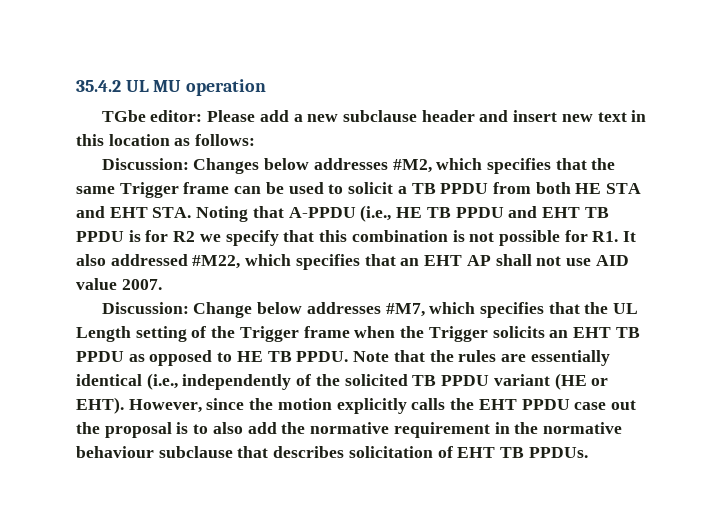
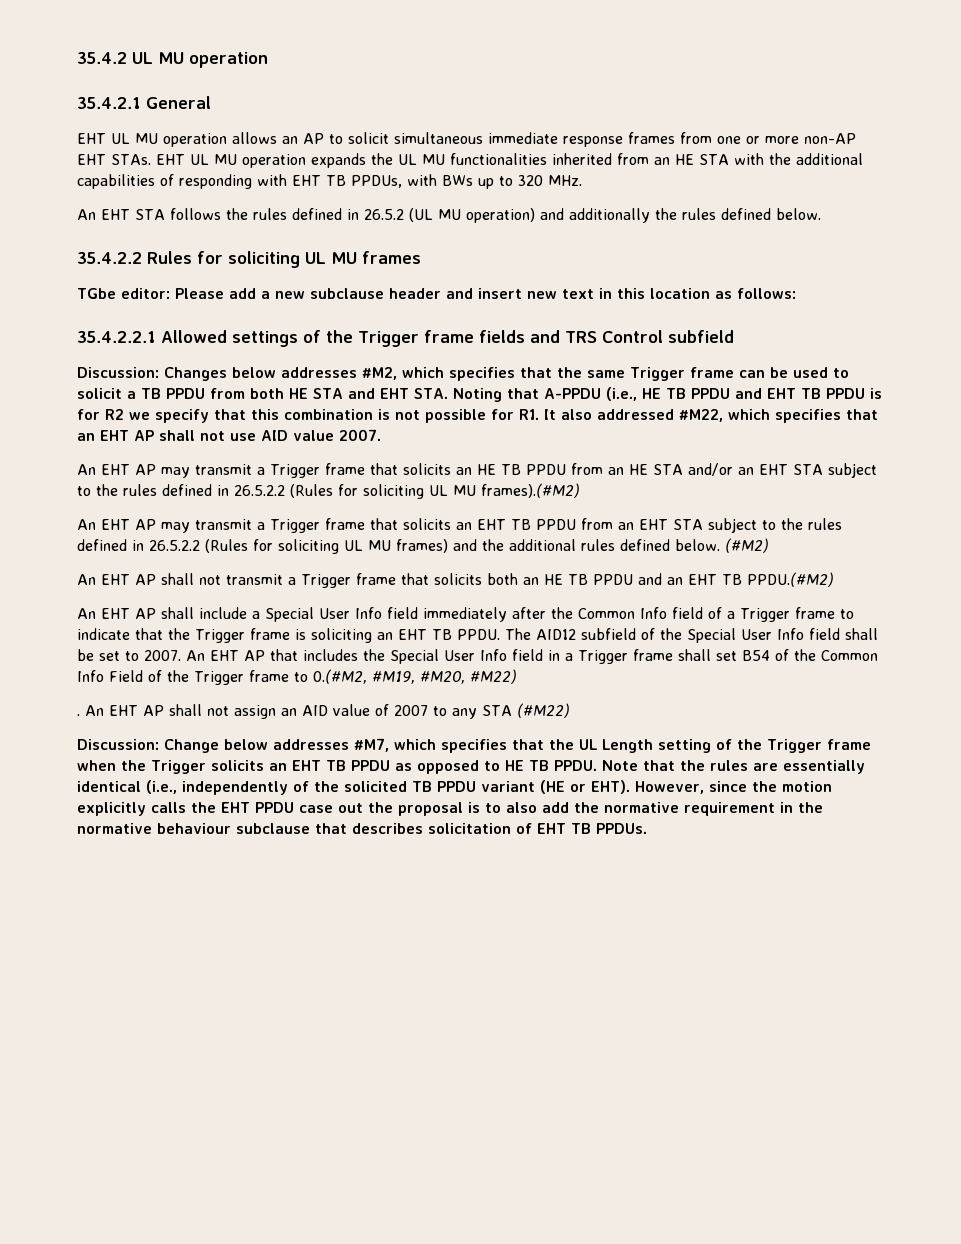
+ 35.4.2.1 General
+ EHT UL MU operation allows an AP to solicit simultaneous immediate response frames from one or more non-AP EHT STAs. EHT UL MU operation expands the UL MU functionalities inherited from an HE STA with the additional capabilities of responding with EHT TB PPDUs, with BWs up to 320 MHz.
+ An EHT STA follows the rules defined in 26.5.2 (UL MU operation) and additionally the rules defined below.
+ 35.4.2.2 Rules for soliciting UL MU frames
+ 35.4.2.2.1 Allowed settings of the Trigger frame fields and TRS Control subfield
+ An EHT AP may transmit a Trigger frame that solicits an HE TB PPDU from an HE STA and/or an EHT STA subject to the rules defined in 26.5.2.2 (Rules for soliciting UL MU frames).(#M2)
+ An EHT AP may transmit a Trigger frame that solicits an EHT TB PPDU from an EHT STA subject to the rules defined in 26.5.2.2 (Rules for soliciting UL MU frames) and the additional rules defined below. (#M2)
+ An EHT AP shall not transmit a Trigger frame that solicits both an HE TB PPDU and an EHT TB PPDU.(#M2)
+ An EHT AP shall include a Special User Info field immediately after the Common Info field of a Trigger frame to indicate that the Trigger frame is soliciting an EHT TB PPDU. The AID12 subfield of the Special User Info field shall be set to 2007. An EHT AP that includes the Special User Info field in a Trigger frame shall set B54 of the Common Info Field of the Trigger frame to 0.(#M2, #M19, #M20, #M22)
+ . An EHT AP shall not assign an AID value of 2007 to any STA (#M22)

